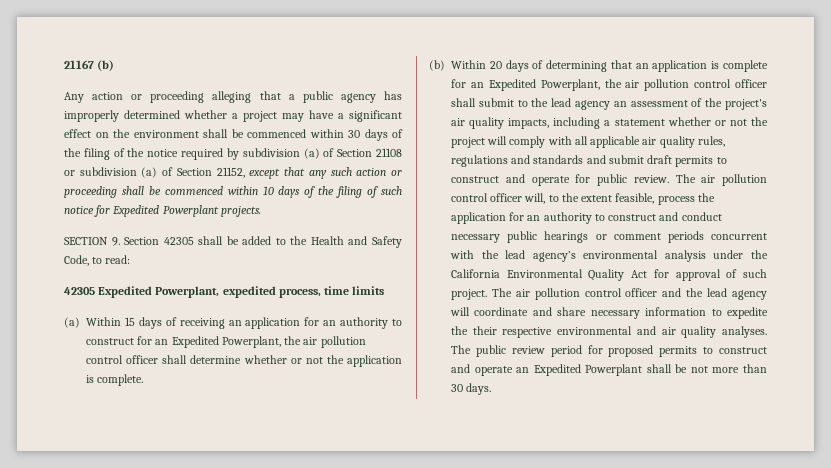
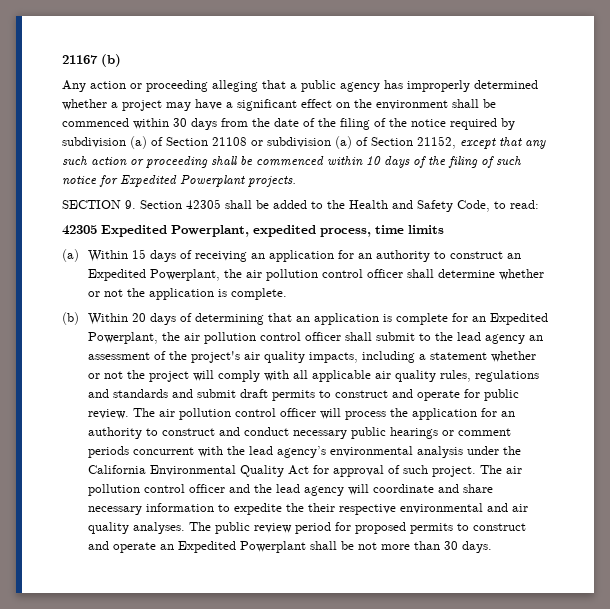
- Any action or proceeding alleging that a public agency has improperly determined whether a project may have a significant effect on the environment shall be commenced within 30 days of the filing of the notice required by subdivision (a) of Section 21108 or subdivision (a) of Section 21152, except that any such action or proceeding shall be commenced within 10 days of the filing of such notice for Expedited Powerplant projects.
+ Any action or proceeding alleging that a public agency has improperly determined whether a project may have a significant effect on the environment shall be commenced within 30 days from the date of the filing of the notice required by subdivision (a) of Section 21108 or subdivision (a) of Section 21152, except that any such action or proceeding shall be commenced within 10 days of the filing of such notice for Expedited Powerplant projects.
- (a) Within 15 days of receiving an application for an authority to construct for an Expedited Powerplant, the air pollution control officer shall determine whether or not the application is complete.
+ (a) Within 15 days of receiving an application for an authority to construct an Expedited Powerplant, the air pollution control officer shall determine whether or not the application is complete.
- The air pollution control officer will, to the extent feasible, process the application for an authority to construct and conduct necessary public hearings or comment periods concurrent with the lead agency’s environmental analysis under the California Environmental Quality Act for approval of such project.
+ The air pollution control officer will process the application for an authority to construct and conduct necessary public hearings or comment periods concurrent with the lead agency’s environmental analysis under the California Environmental Quality Act for approval of such project.

